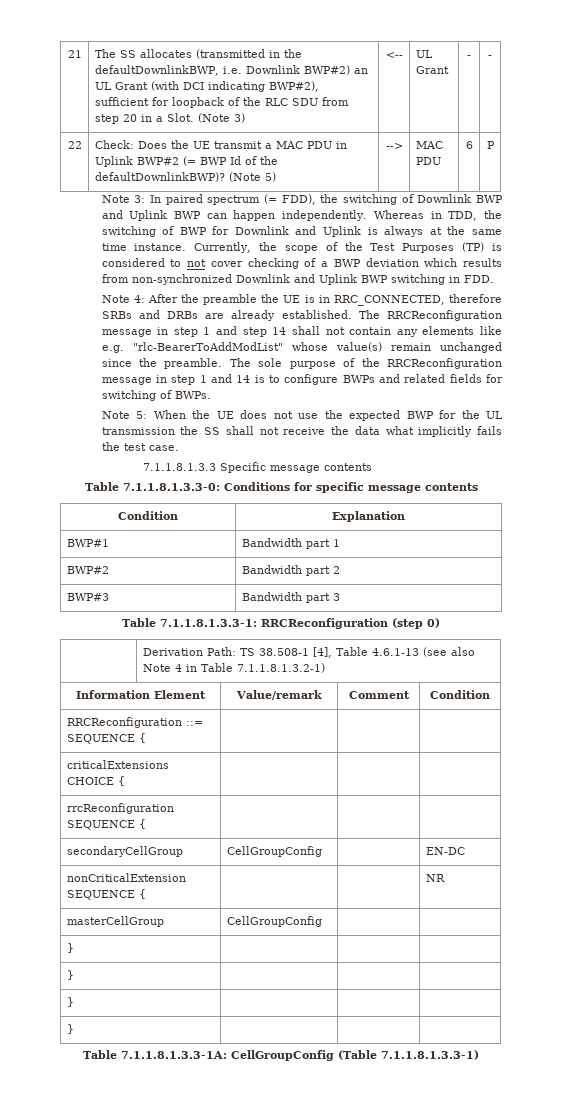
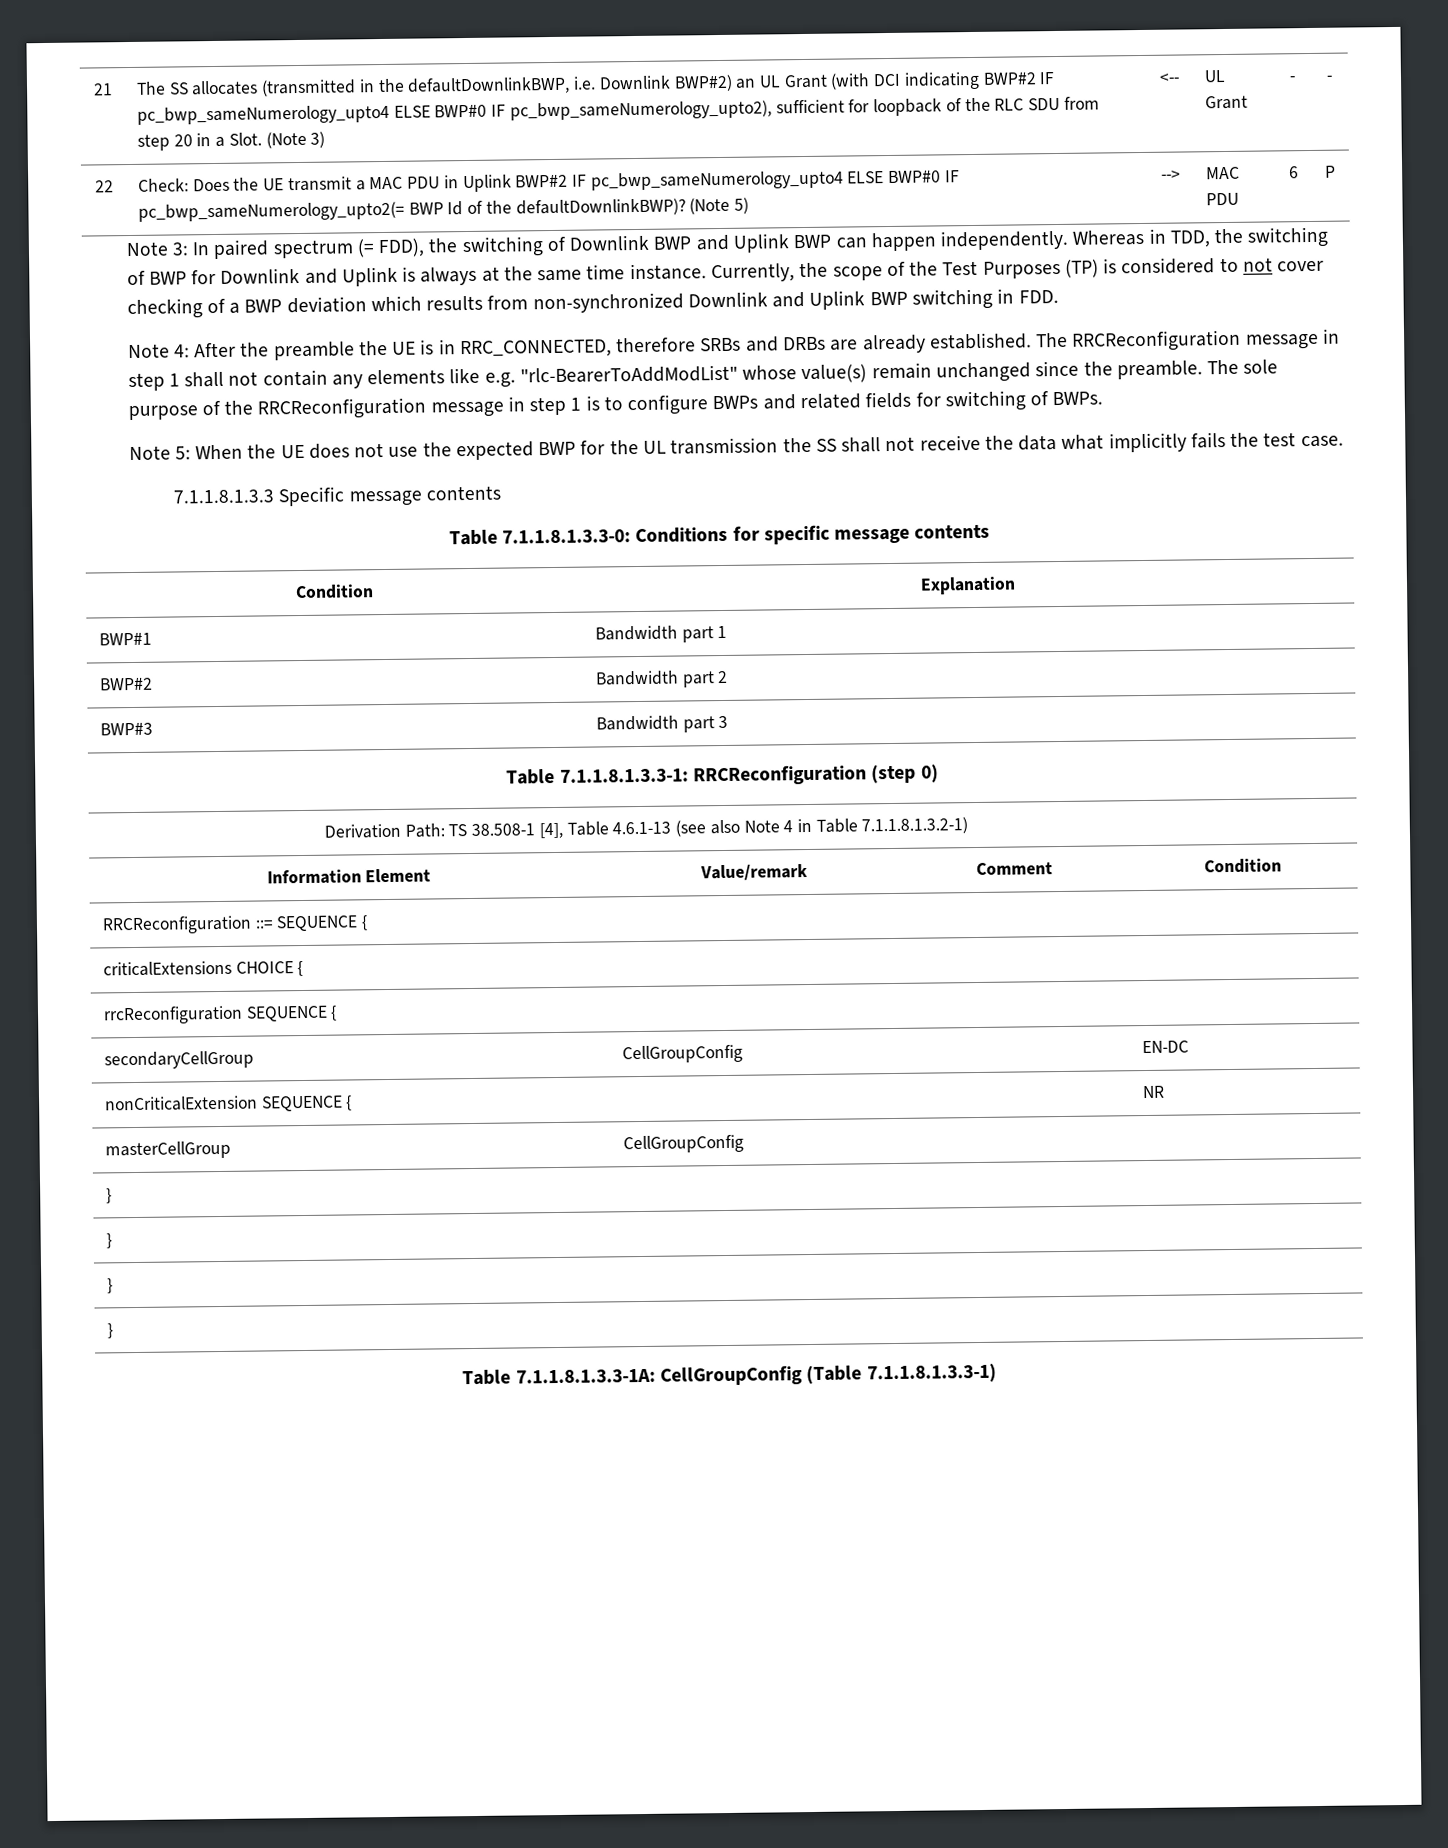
- The SS allocates (transmitted in the defaultDownlinkBWP, i.e. Downlink BWP#2) an UL Grant (with DCI indicating BWP#2), sufficient for loopback of the RLC SDU from step 20 in a Slot.
+ The SS allocates (transmitted in the defaultDownlinkBWP, i.e. Downlink BWP#2) an UL Grant (with DCI indicating BWP#2 IF pc_bwp_sameNumerology_upto4 ELSE BWP#0 IF pc_bwp_sameNumerology_upto2), sufficient for loopback of the RLC SDU from step 20 in a Slot.
- 22 | Check: Does the UE transmit a MAC PDU in Uplink BWP#2 (= BWP Id of the defaultDownlinkBWP)? (Note 5) | --> | MAC PDU | 6 | P
+ 22 | Check: Does the UE transmit a MAC PDU in Uplink BWP#2 IF pc_bwp_sameNumerology_upto4 ELSE BWP#0 IF pc_bwp_sameNumerology_upto2(= BWP Id of the defaultDownlinkBWP)? (Note 5) | --> | MAC PDU | 6 | P
- The RRCReconfiguration message in step 1 and step 14 shall not contain any elements like e.g. "rlc-BearerToAddModList" whose value(s) remain unchanged since the preamble.
+ The RRCReconfiguration message in step 1 shall not contain any elements like e.g. "rlc-BearerToAddModList" whose value(s) remain unchanged since the preamble.
- The sole purpose of the RRCReconfiguration message in step 1 and 14 is to configure BWPs and related fields for switching of BWPs.
+ The sole purpose of the RRCReconfiguration message in step 1 is to configure BWPs and related fields for switching of BWPs.

